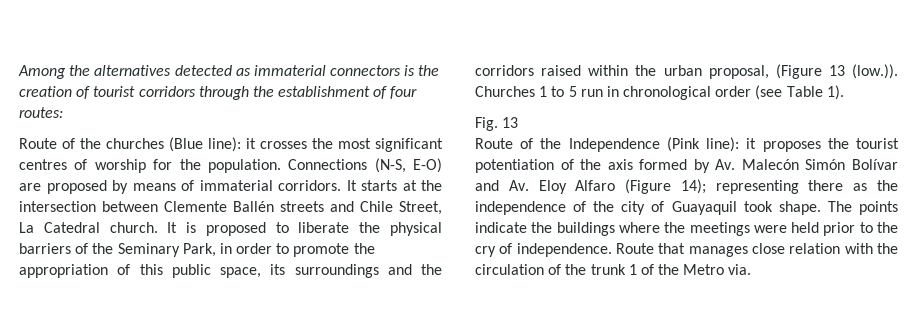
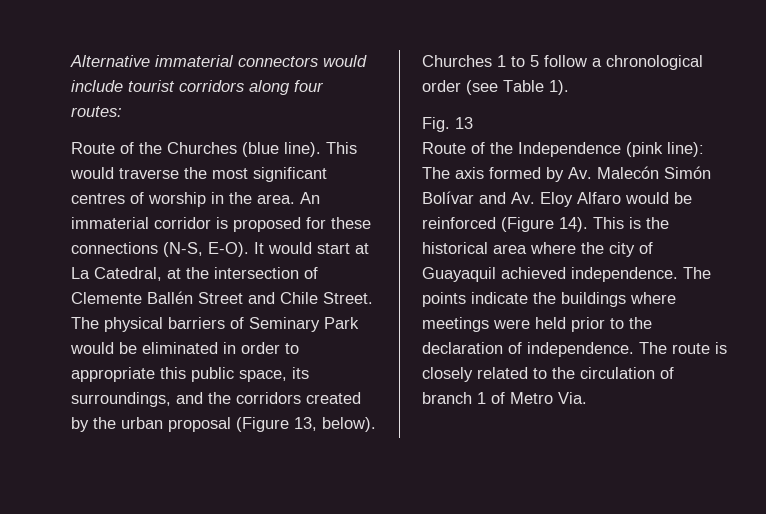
- Among the alternatives detected as immaterial connectors is the creation of tourist corridors through the establishment of four routes:
+ Alternative immaterial connectors would include tourist corridors along four routes:
- Route of the churches (Blue line): it crosses the most significant centres of worship for the population. Connections (N-S, E-O) are proposed by means of immaterial corridors. It starts at the intersection between Clemente Ballén streets and Chile Street, La Catedral church. It is proposed to liberate the physical barriers of the Seminary Park, in order to promote the appropriation of this public space, its surroundings and the corridors raised within the urban proposal, (Figure 13 (low.)). Churches 1 to 5 run in chronological order (see Table 1).
+ Route of the Churches (blue line). This would traverse the most significant centres of worship in the area. An immaterial corridor is proposed for these connections (N-S, E-O). It would start at La Catedral, at the intersection of Clemente Ballén Street and Chile Street. The physical barriers of Seminary Park would be eliminated in order to appropriate this public space, its surroundings, and the corridors created by the urban proposal (Figure 13, below). Churches 1 to 5 follow a chronological order (see Table 1).
- Route of the Independence (Pink line): it proposes the tourist potentiation of the axis formed by Av. Malecón Simón Bolívar and Av. Eloy Alfaro (Figure 14); representing there as the independence of the city of Guayaquil took shape.
+ Route of the Independence (pink line): The axis formed by Av. Malecón Simón Bolívar and Av. Eloy Alfaro would be reinforced (Figure 14). This is the historical area where the city of Guayaquil achieved independence.
- The points indicate the buildings where the meetings were held prior to the cry of independence.
+ The points indicate the buildings where meetings were held prior to the declaration of independence.
- Route that manages close relation with the circulation of the trunk 1 of the Metro via.
+ The route is closely related to the circulation of branch 1 of Metro Via.

